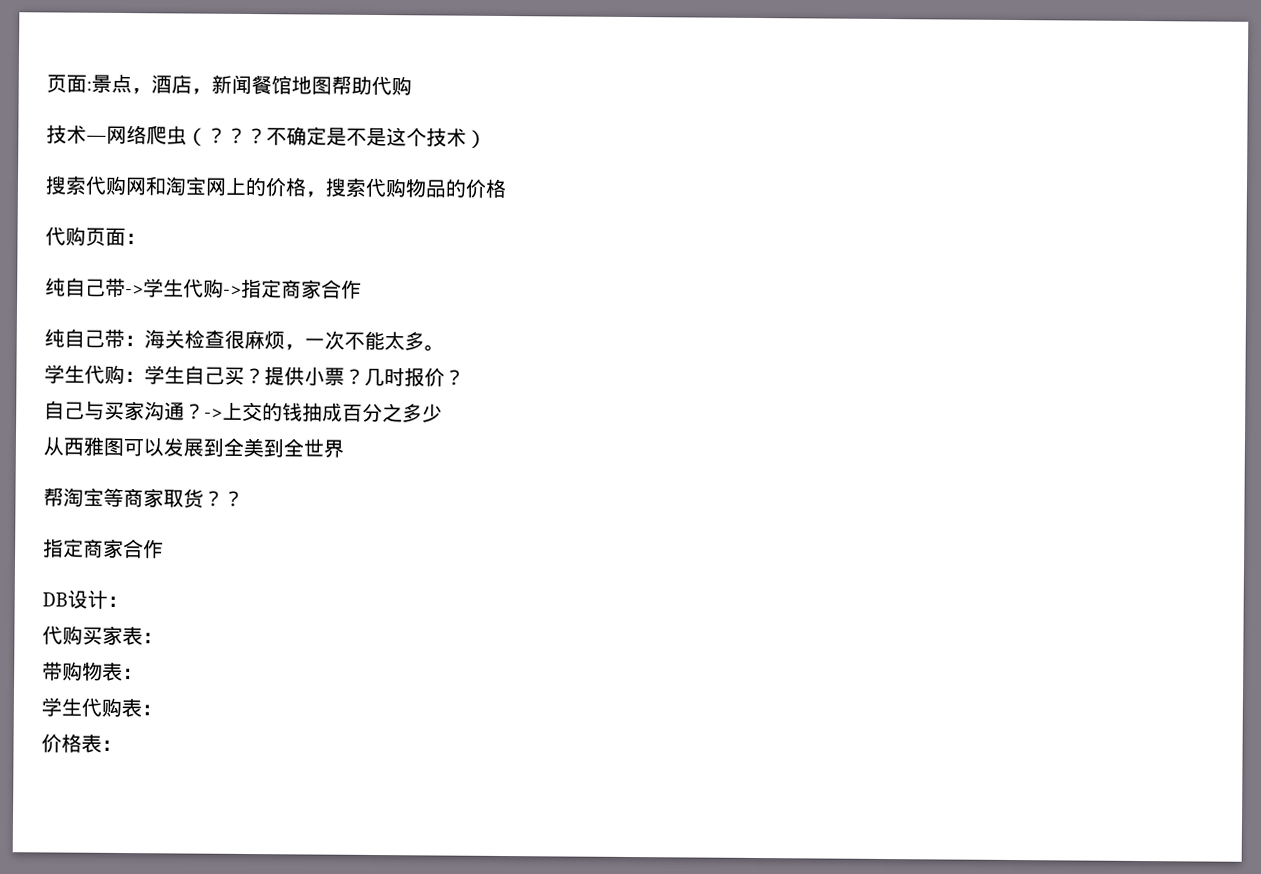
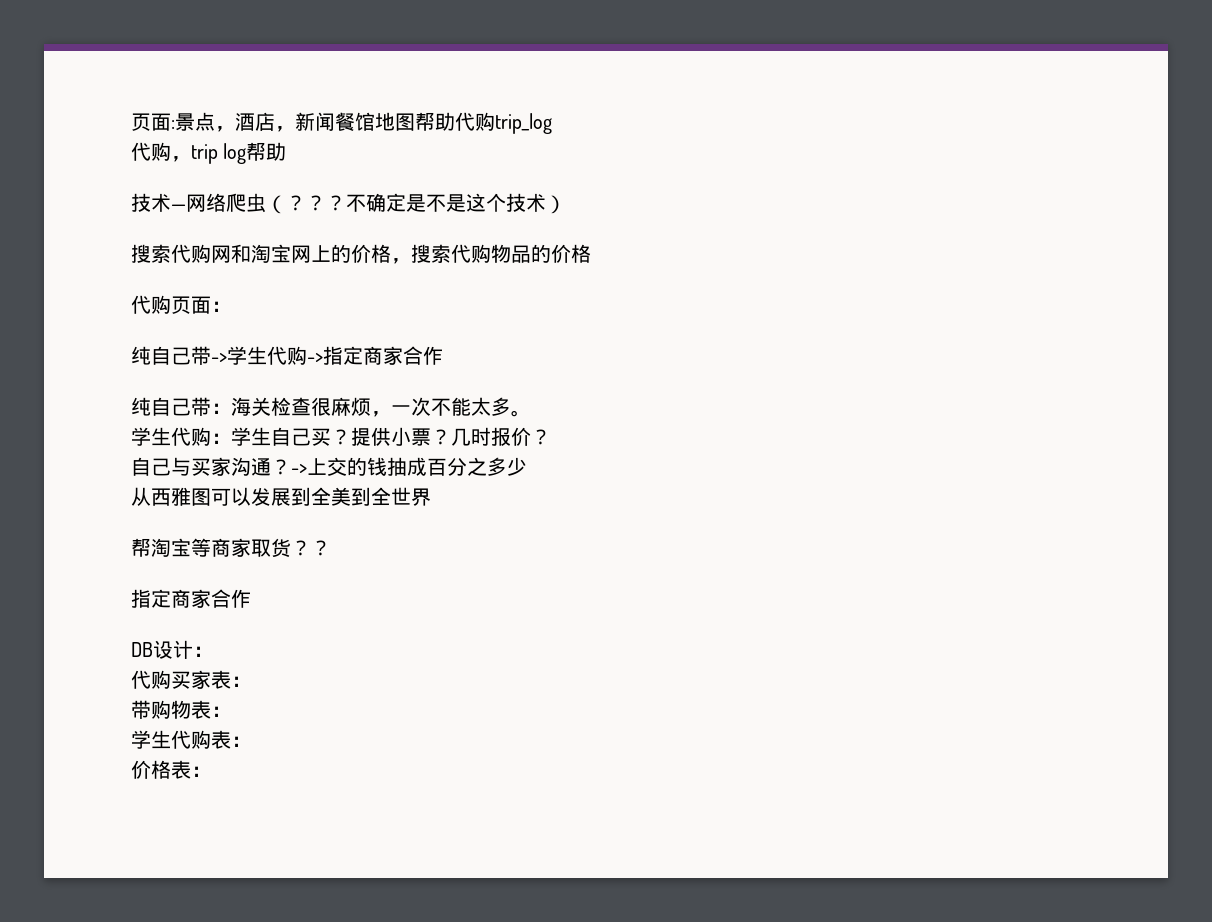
- 页面:景点，酒店，新闻餐馆地图帮助代购
+ 页面:景点，酒店，新闻餐馆地图帮助代购trip_log
+ 代购，trip log帮助

